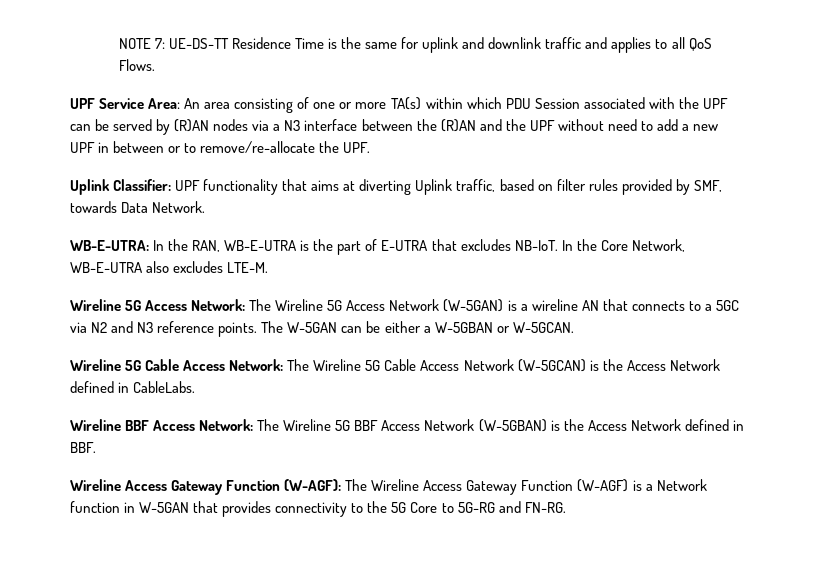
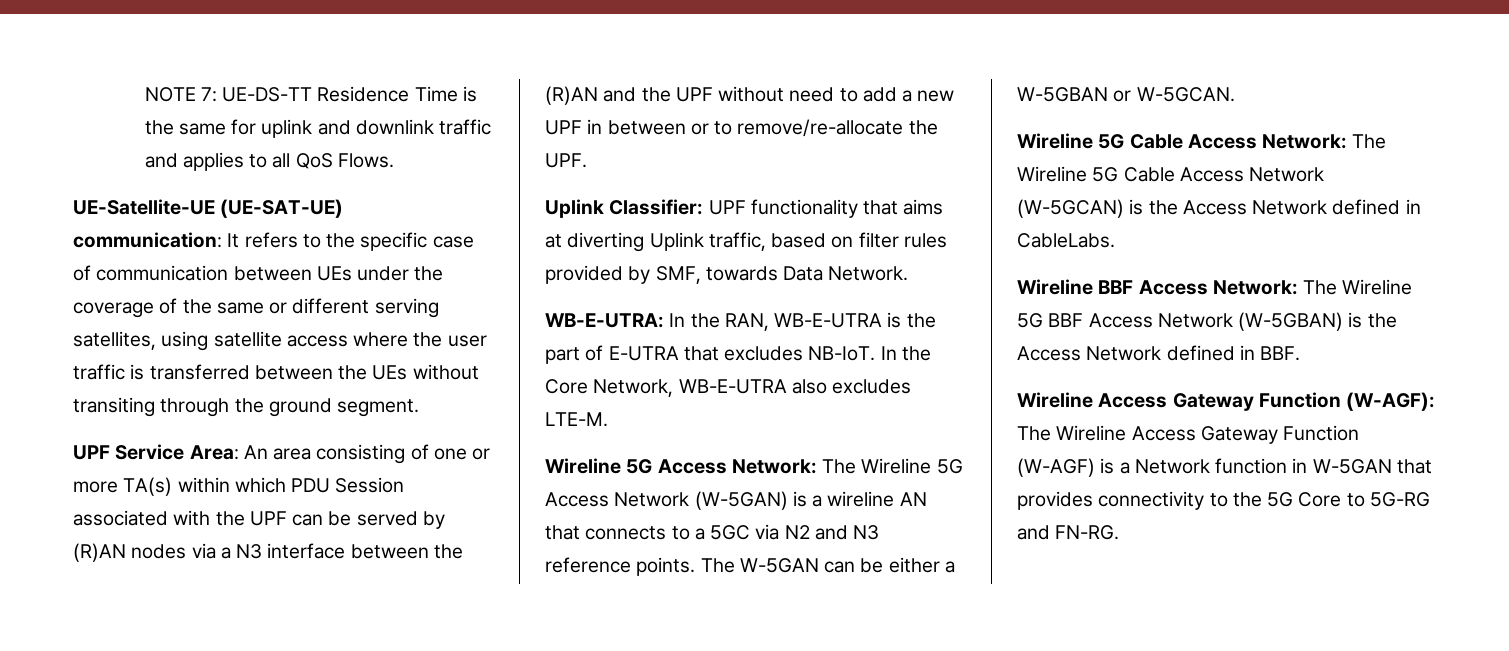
+ UE-Satellite-UE (UE-SAT-UE) communication: It refers to the specific case of communication between UEs under the coverage of the same or different serving satellites, using satellite access where the user traffic is transferred between the UEs without transiting through the ground segment.

